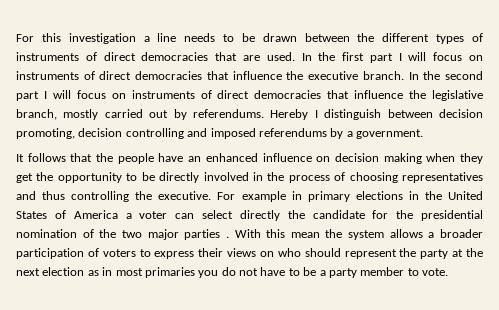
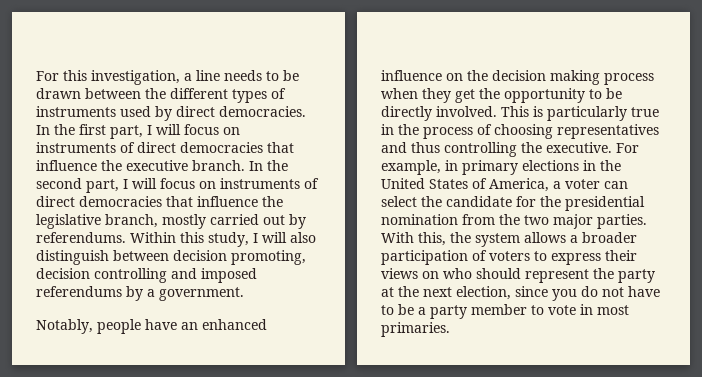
- For this investigation a line needs to be drawn between the different types of instruments of direct democracies that are used.
+ For this investigation, a line needs to be drawn between the different types of instruments used by direct democracies.
- In the first part I will focus on instruments of direct democracies that influence the executive branch.
+ In the first part, I will focus on instruments of direct democracies that influence the executive branch.
- In the second part I will focus on instruments of direct democracies that influence the legislative branch, mostly carried out by referendums.
+ In the second part, I will focus on instruments of direct democracies that influence the legislative branch, mostly carried out by referendums.
- Hereby I distinguish between decision promoting, decision controlling and imposed referendums by a government.
+ Within this study, I will also distinguish between decision promoting, decision controlling and imposed referendums by a government.
- It follows that the people have an enhanced influence on decision making when they get the opportunity to be directly involved in the process of choosing representatives and thus controlling the executive.
+ Notably, people have an enhanced influence on the decision making process when they get the opportunity to be directly involved. This is particularly true in the process of choosing representatives and thus controlling the executive.
- For example in primary elections in the United States of America a voter can select directly the candidate for the presidential nomination of the two major parties . With this mean the system allows a broader participation of voters to express their views on who should represent the party at the next election as in most primaries you do not have to be a party member to vote.
+ For example, in primary elections in the United States of America, a voter can select the candidate for the presidential nomination from the two major parties. With this, the system allows a broader participation of voters to express their views on who should represent the party at the next election, since you do not have to be a party member to vote in most primaries.

